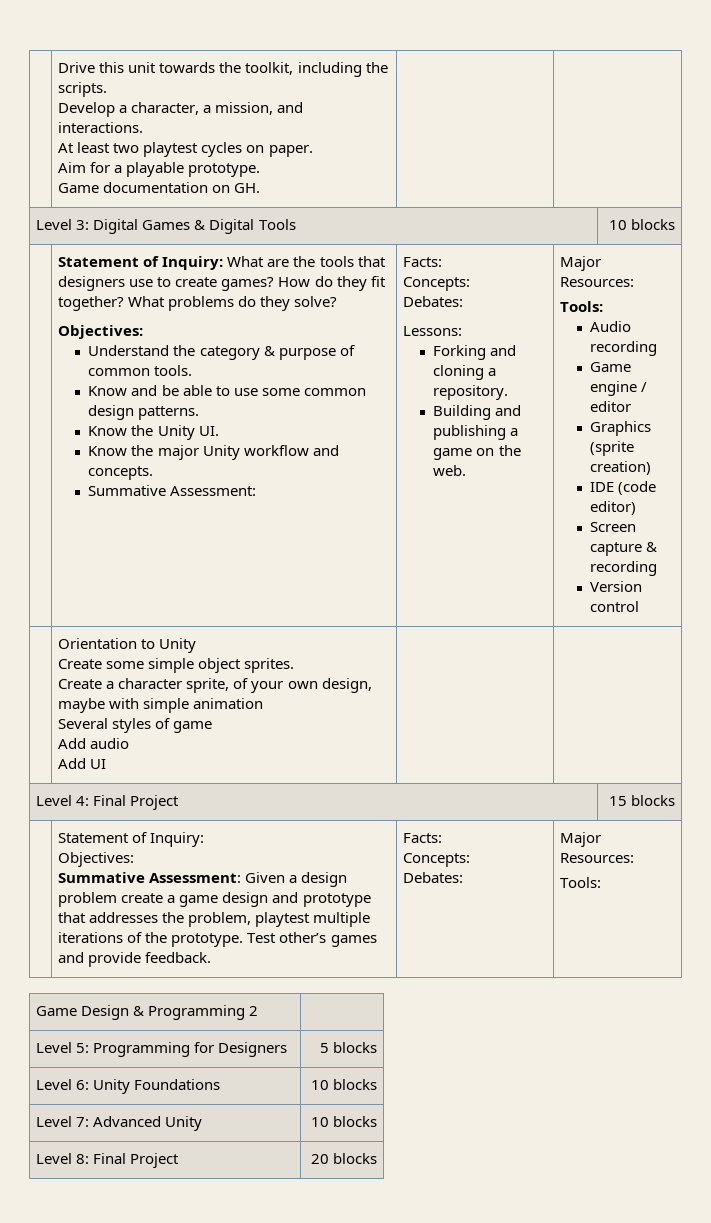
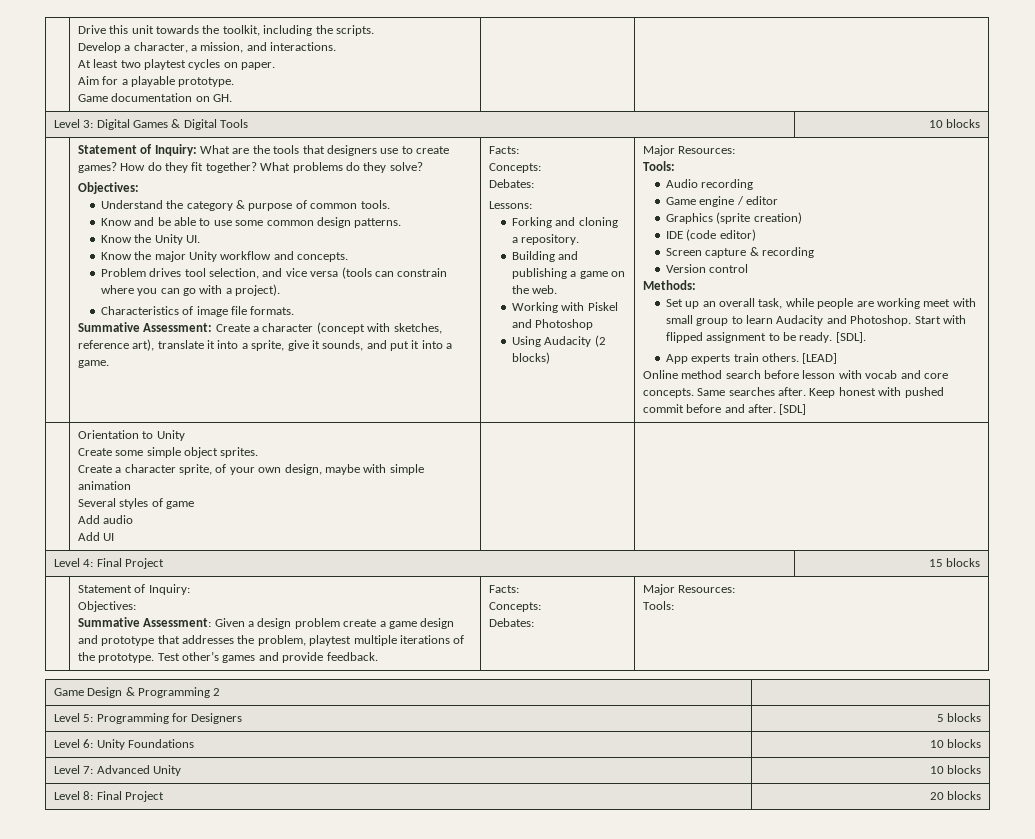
  Know the major Unity workflow and concepts.
- Summative Assessment:
+ Problem drives tool selection, and vice versa (tools can constrain where you can go with a project).
+ Characteristics of image file formats.
+ Summative Assessment: Create a character (concept with sketches, reference art), translate it into a sprite, give it sounds, and put it into a game.
+ Working with Piskel and Photoshop
+ Using Audacity (2 blocks)
+ Methods:
+ Set up an overall task, while people are working meet with small group to learn Audacity and Photoshop. Start with flipped assignment to be ready. [SDL].
+ App experts train others. [LEAD]
+ Online method search before lesson with vocab and core concepts. Same searches after. Keep honest with pushed commit before and after. [SDL]

